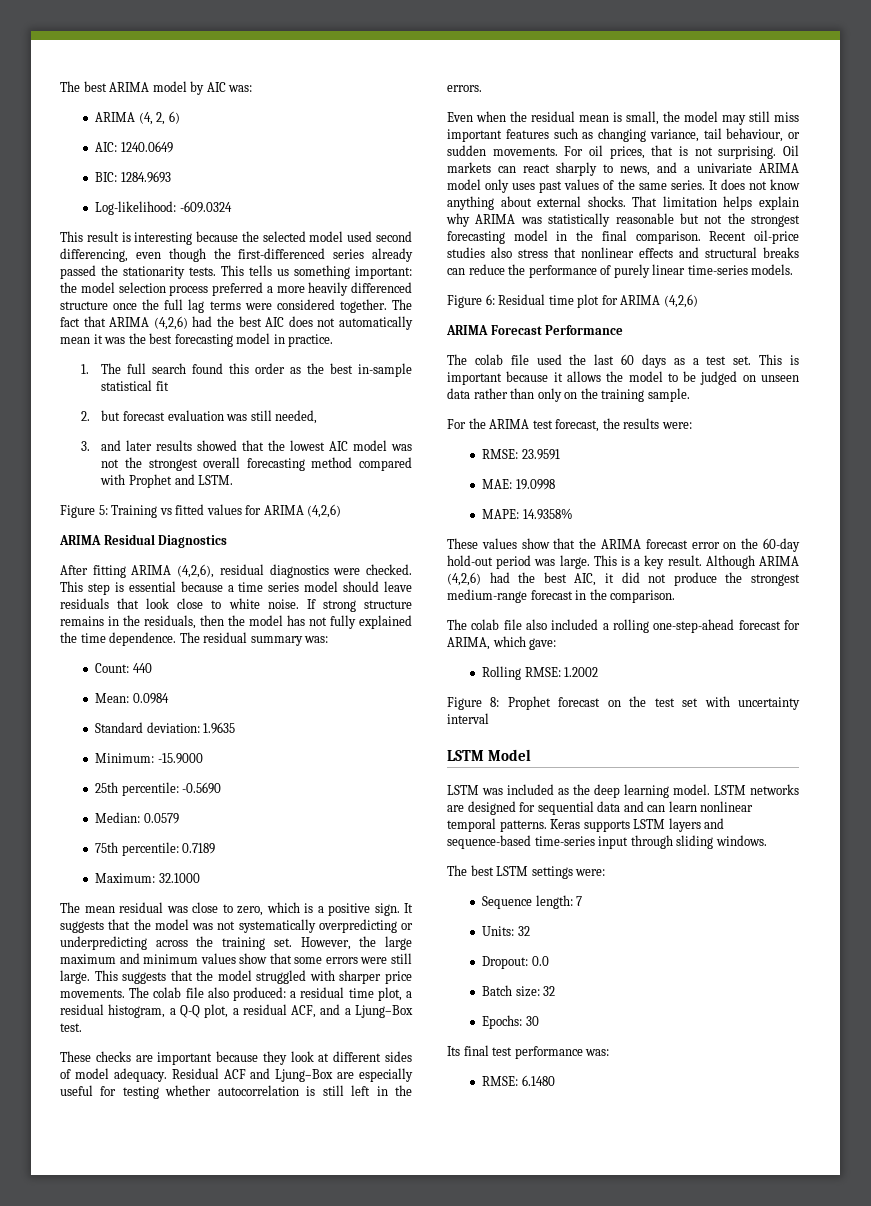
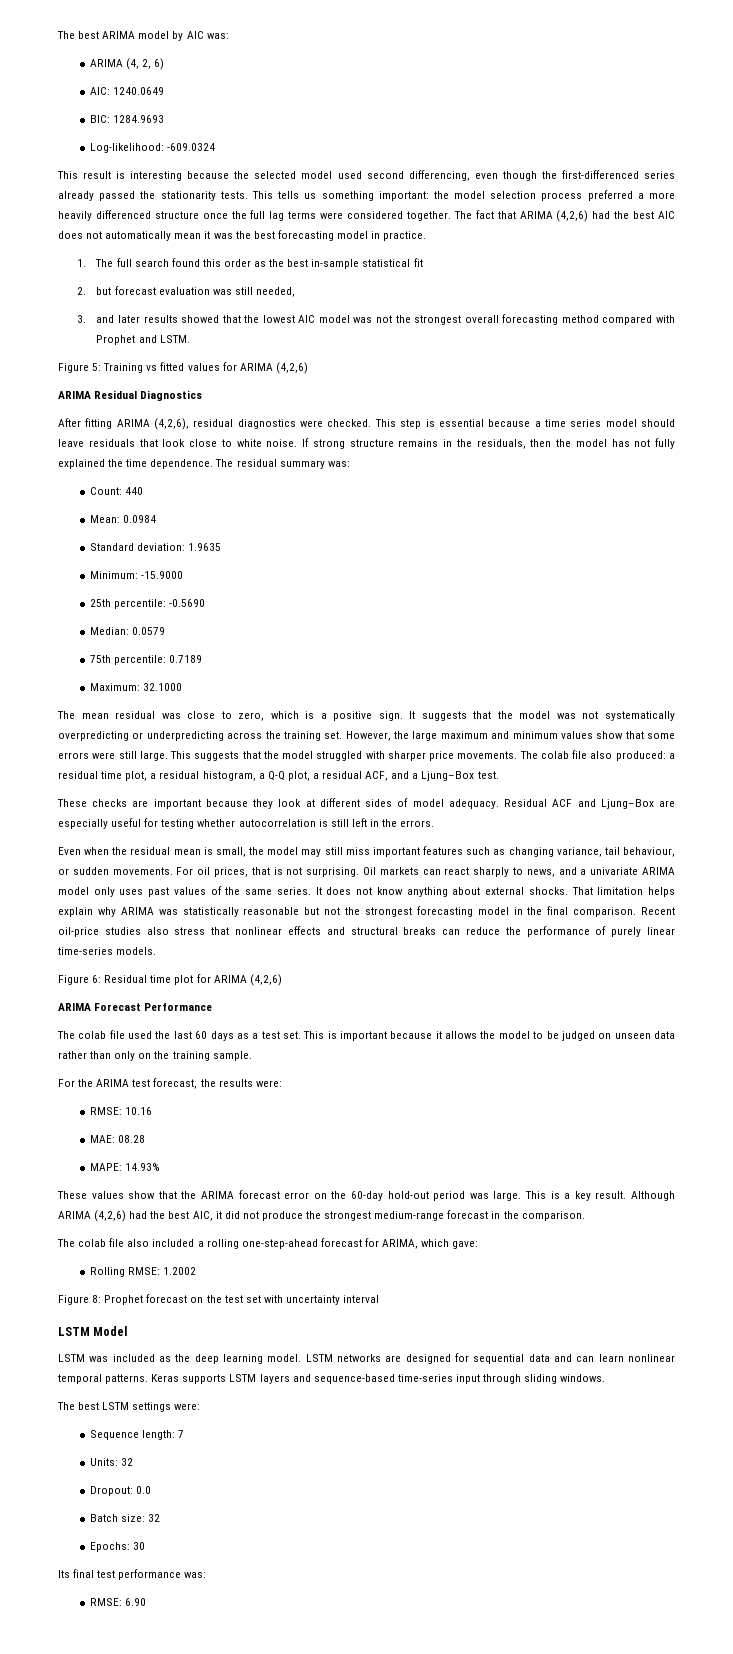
- RMSE: 23.9591
+ RMSE: 10.16
- MAE: 19.0998
+ MAE: 08.28
- MAPE: 14.9358%
+ MAPE: 14.93%
- RMSE: 6.1480
+ RMSE: 6.90

